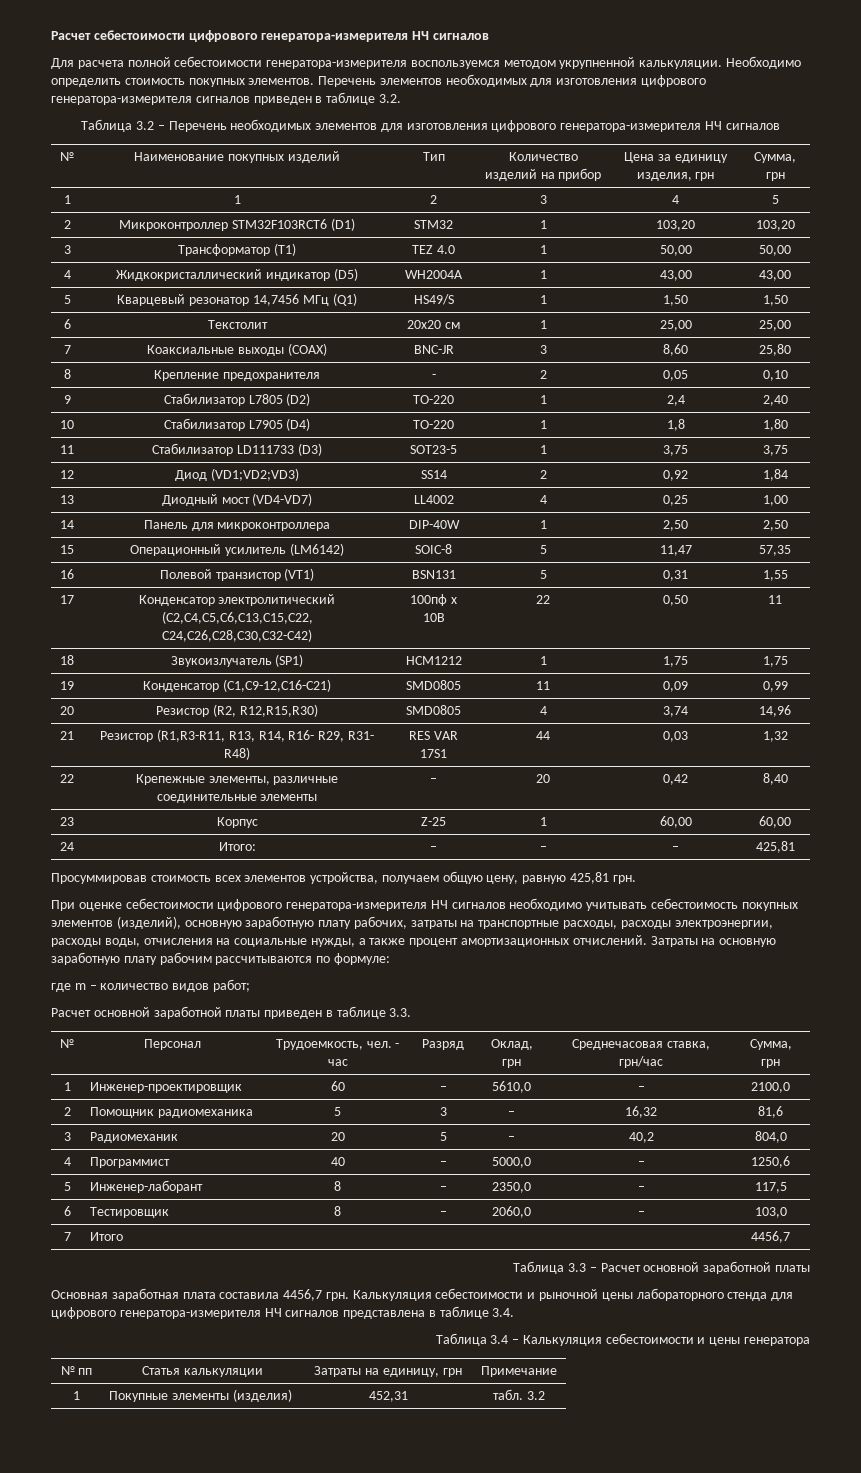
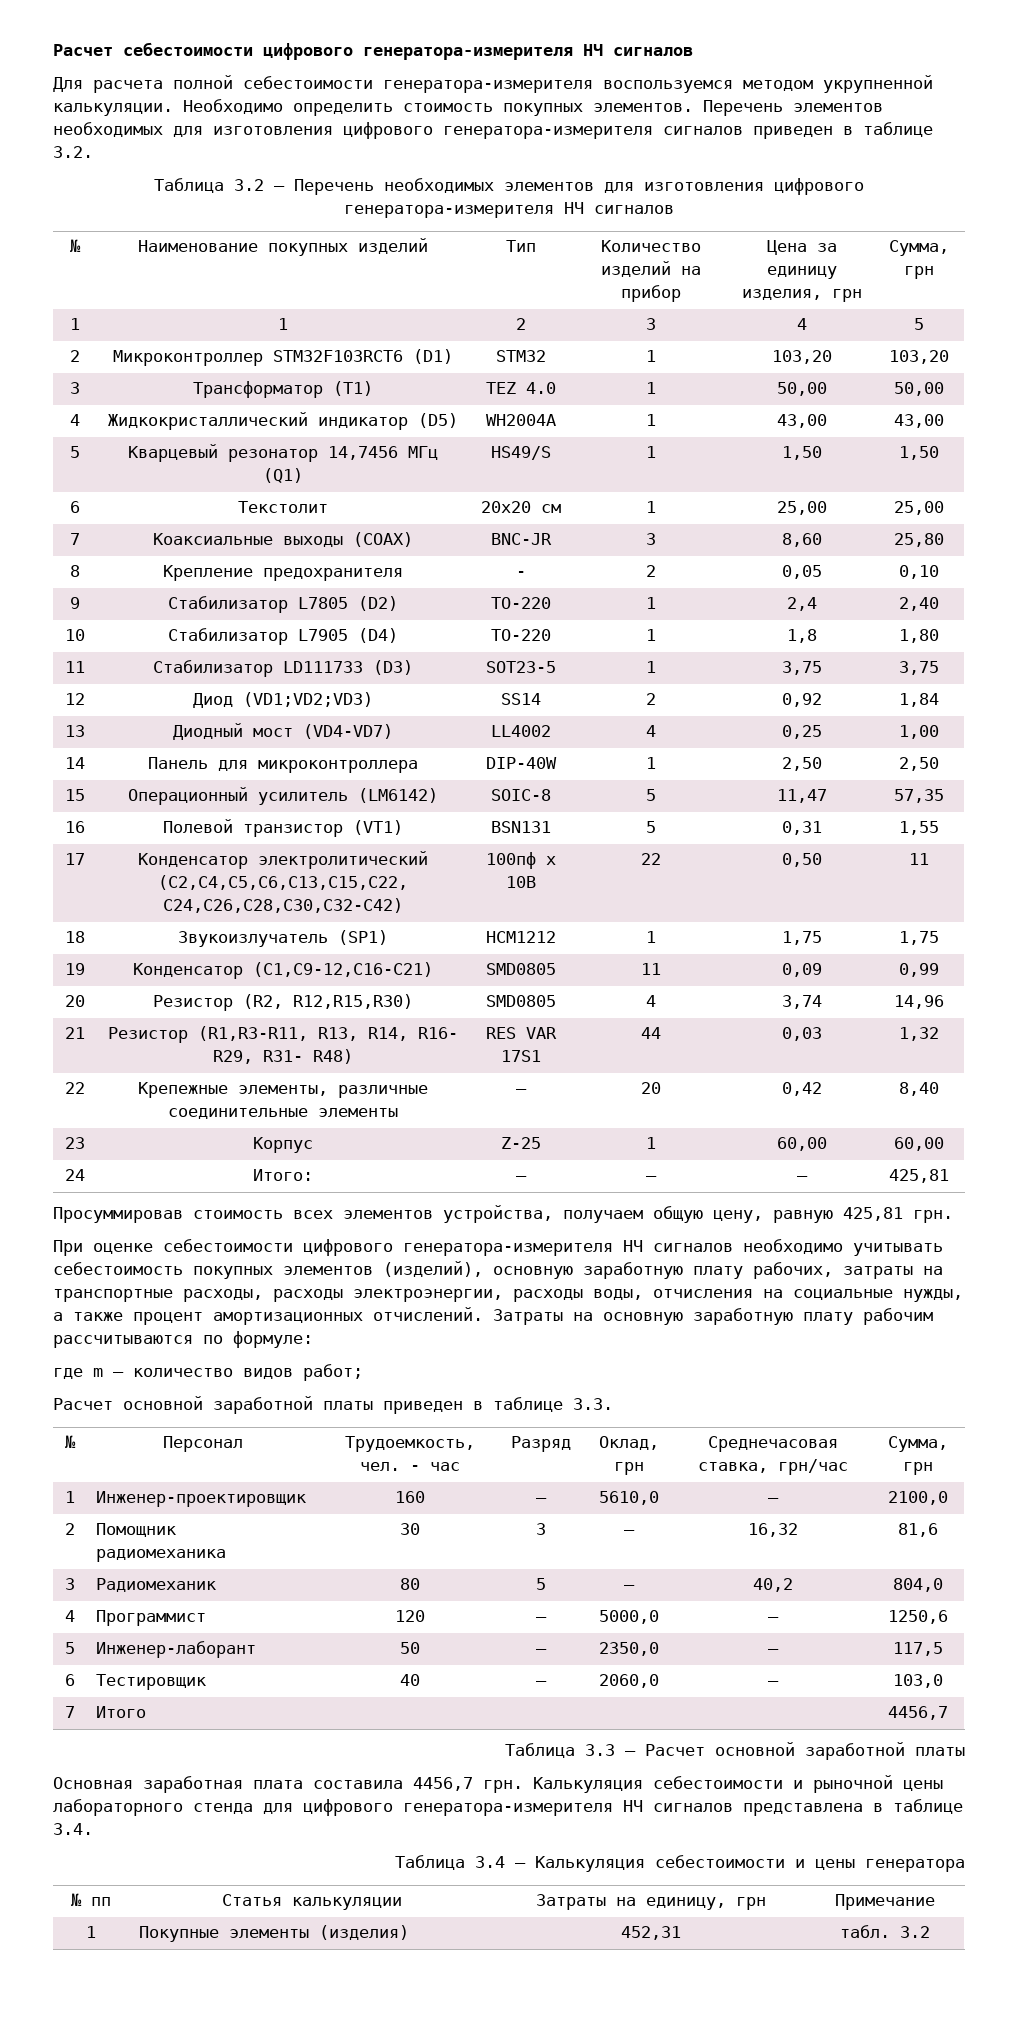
- 1 | Инженер-проектировщик | 60 | – | 5610,0 | – | 2100,0
+ 1 | Инженер-проектировщик | 160 | – | 5610,0 | – | 2100,0
- 2 | Помощник радиомеханика | 5 | 3 | – | 16,32 | 81,6
+ 2 | Помощник радиомеханика | 30 | 3 | – | 16,32 | 81,6
- 3 | Радиомеханик | 20 | 5 | – | 40,2 | 804,0
+ 3 | Радиомеханик | 80 | 5 | – | 40,2 | 804,0
- 4 | Программист | 40 | – | 5000,0 | – | 1250,6
+ 4 | Программист | 120 | – | 5000,0 | – | 1250,6
- 5 | Инженер-лаборант | 8 | – | 2350,0 | – | 117,5
+ 5 | Инженер-лаборант | 50 | – | 2350,0 | – | 117,5
- 6 | Тестировщик | 8 | – | 2060,0 | – | 103,0
+ 6 | Тестировщик | 40 | – | 2060,0 | – | 103,0

